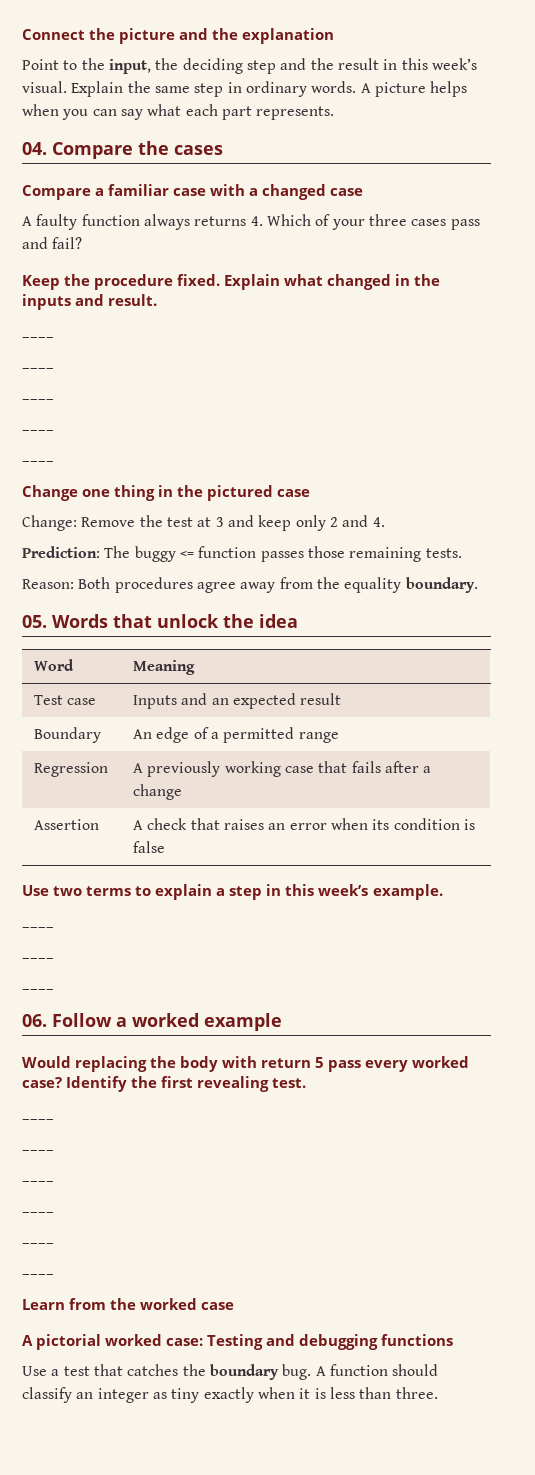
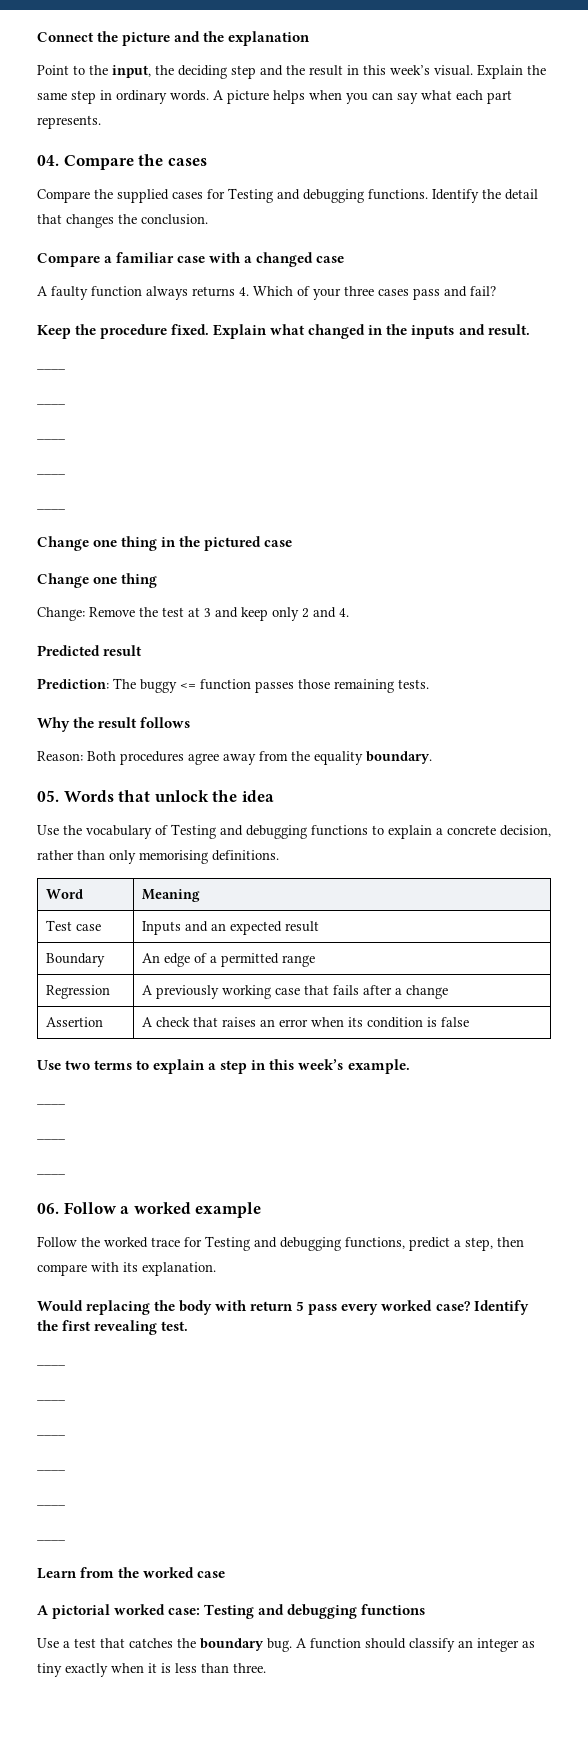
+ Compare the supplied cases for Testing and debugging functions. Identify the detail that changes the conclusion.
  Change one thing in the pictured case
+ Change one thing
+ Predicted result
+ Why the result follows
+ Use the vocabulary of Testing and debugging functions to explain a concrete decision, rather than only memorising definitions.
+ Follow the worked trace for Testing and debugging functions, predict a step, then compare with its explanation.

